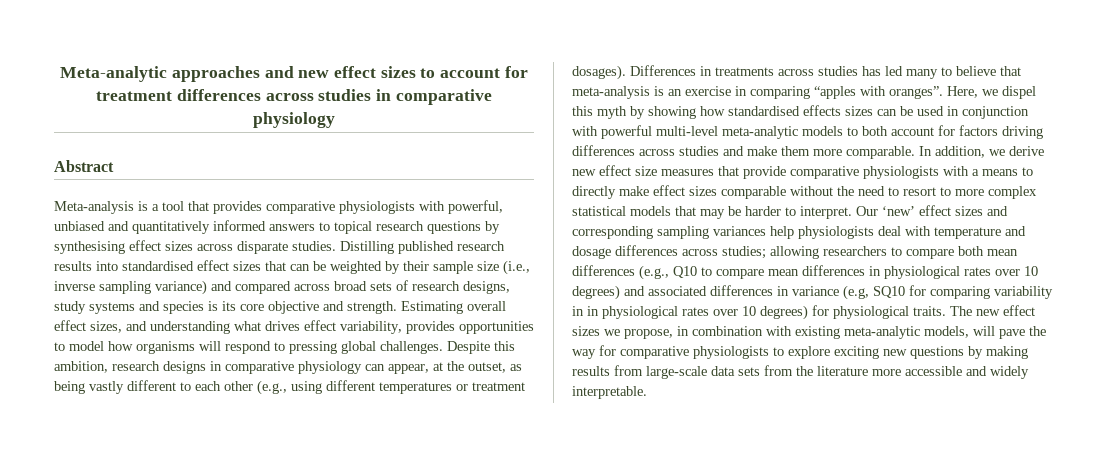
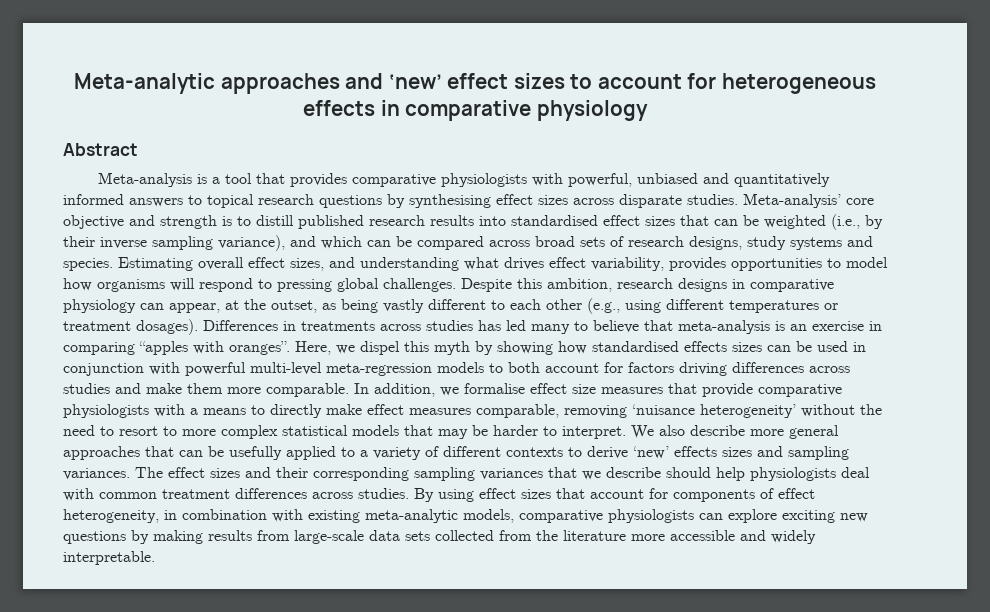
- Meta-analytic approaches and new effect sizes to account for treatment differences across studies in comparative physiology
+ Meta-analytic approaches and ‘new’ effect sizes to account for heterogeneous effects in comparative physiology
- Distilling published research results into standardised effect sizes that can be weighted by their sample size (i.e., inverse sampling variance) and compared across broad sets of research designs, study systems and species is its core objective and strength.
+ Meta-analysis’ core objective and strength is to distill published research results into standardised effect sizes that can be weighted (i.e., by their inverse sampling variance), and which can be compared across broad sets of research designs, study systems and species.
- Here, we dispel this myth by showing how standardised effects sizes can be used in conjunction with powerful multi-level meta-analytic models to both account for factors driving differences across studies and make them more comparable.
+ Here, we dispel this myth by showing how standardised effects sizes can be used in conjunction with powerful multi-level meta-regression models to both account for factors driving differences across studies and make them more comparable.
- In addition, we derive new effect size measures that provide comparative physiologists with a means to directly make effect sizes comparable without the need to resort to more complex statistical models that may be harder to interpret.
+ In addition, we formalise effect size measures that provide comparative physiologists with a means to directly make effect measures comparable, removing ‘nuisance heterogeneity’ without the need to resort to more complex statistical models that may be harder to interpret.
- Our ‘new’ effect sizes and corresponding sampling variances help physiologists deal with temperature and dosage differences across studies; allowing researchers to compare both mean differences (e.g., Q10 to compare mean differences in physiological rates over 10 degrees) and associated differences in variance (e.g, SQ10 for comparing variability in in physiological rates over 10 degrees) for physiological traits. The new effect sizes we propose, in combination with existing meta-analytic models, will pave the way for comparative physiologists to explore exciting new questions by making results from large-scale data sets from the literature more accessible and widely interpretable.
+ We also describe more general approaches that can be usefully applied to a variety of different contexts to derive ‘new’ effects sizes and sampling variances. The effect sizes and their corresponding sampling variances that we describe should help physiologists deal with common treatment differences across studies. By using effect sizes that account for components of effect heterogeneity, in combination with existing meta-analytic models, comparative physiologists can explore exciting new questions by making results from large-scale data sets collected from the literature more accessible and widely interpretable.

